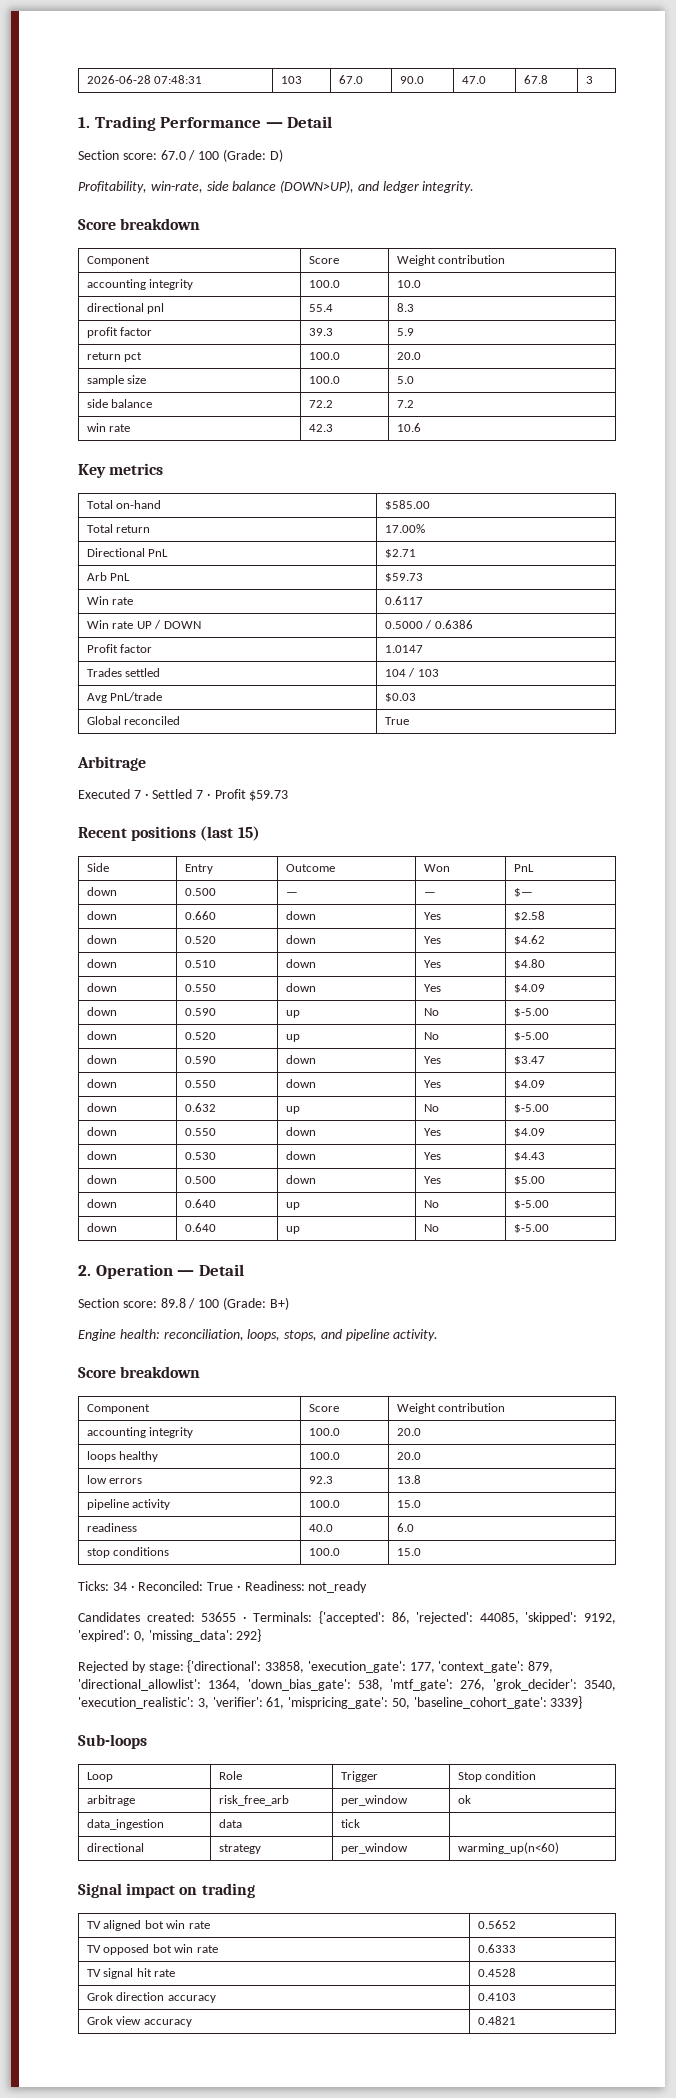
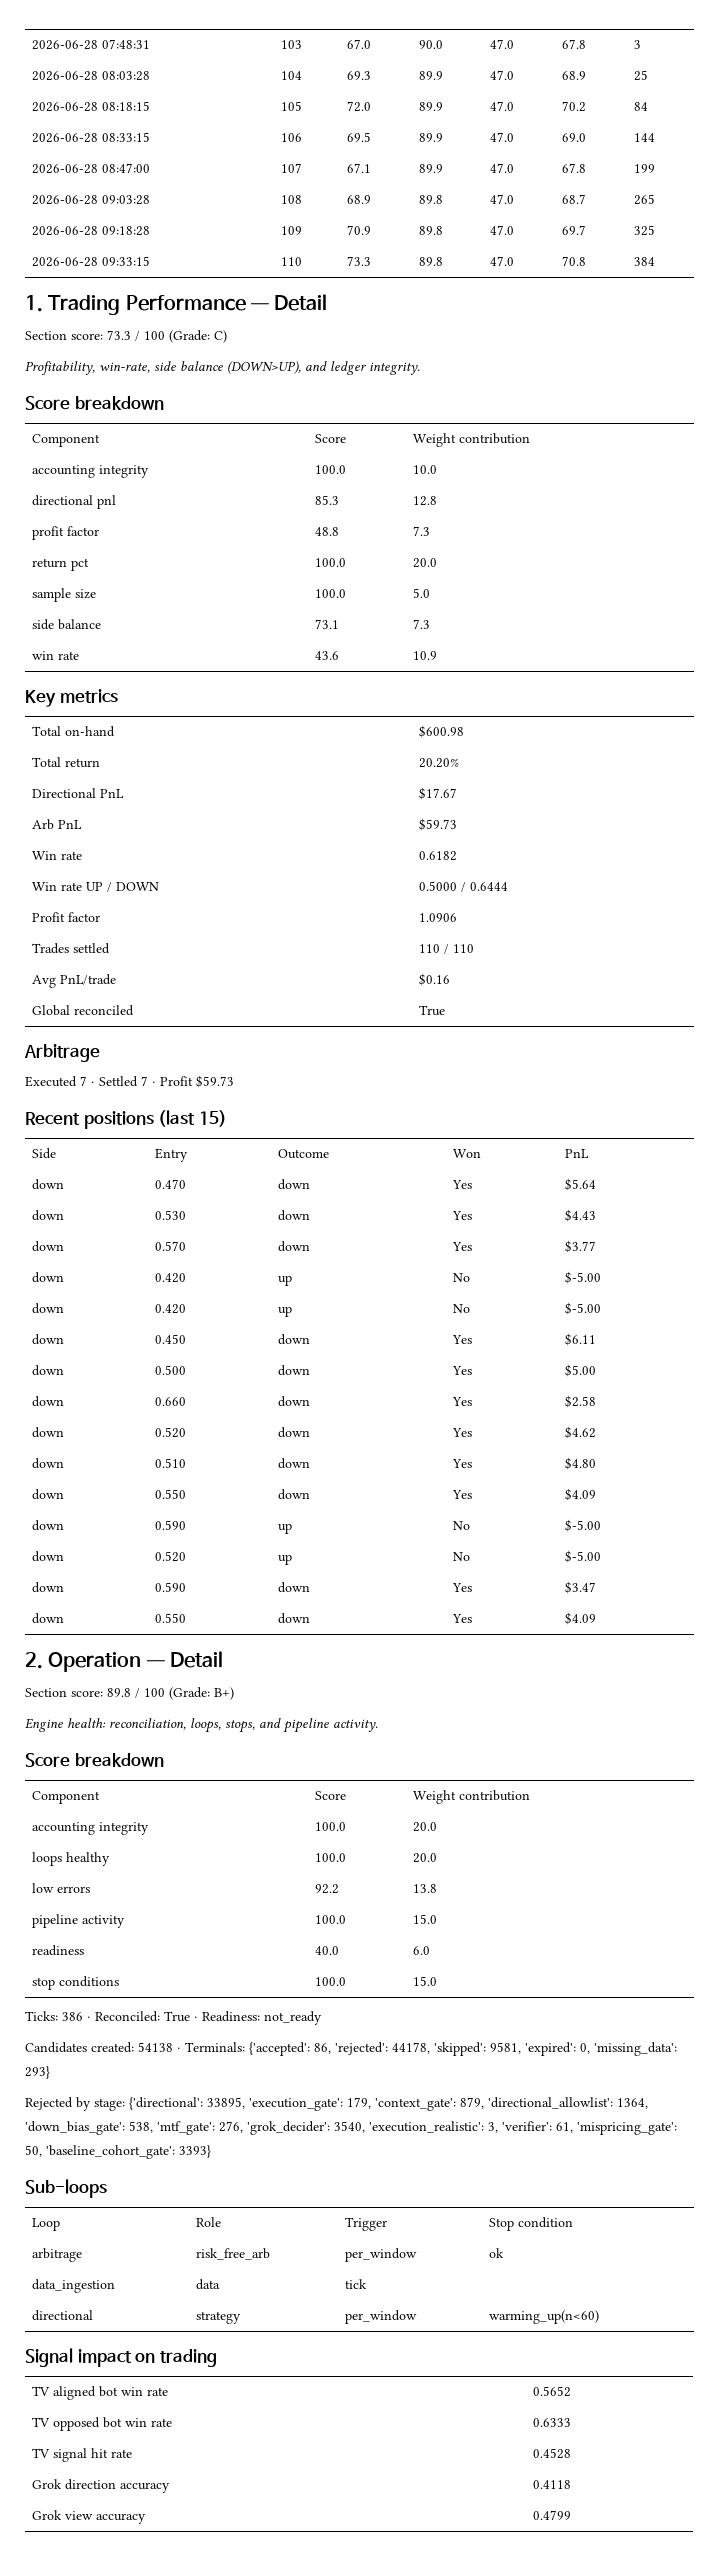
+ 2026-06-28 08:03:28 | 104 | 69.3 | 89.9 | 47.0 | 68.9 | 25
+ 2026-06-28 08:18:15 | 105 | 72.0 | 89.9 | 47.0 | 70.2 | 84
+ 2026-06-28 08:33:15 | 106 | 69.5 | 89.9 | 47.0 | 69.0 | 144
+ 2026-06-28 08:47:00 | 107 | 67.1 | 89.9 | 47.0 | 67.8 | 199
+ 2026-06-28 09:03:28 | 108 | 68.9 | 89.8 | 47.0 | 68.7 | 265
+ 2026-06-28 09:18:28 | 109 | 70.9 | 89.8 | 47.0 | 69.7 | 325
+ 2026-06-28 09:33:15 | 110 | 73.3 | 89.8 | 47.0 | 70.8 | 384
- Section score: 67.0 / 100 (Grade: D)
+ Section score: 73.3 / 100 (Grade: C)
- directional pnl | 55.4 | 8.3
+ directional pnl | 85.3 | 12.8
- profit factor | 39.3 | 5.9
+ profit factor | 48.8 | 7.3
- side balance | 72.2 | 7.2
- win rate | 42.3 | 10.6
+ side balance | 73.1 | 7.3
+ win rate | 43.6 | 10.9
- Total on-hand | $585.00
+ Total on-hand | $600.98
- Total return | 17.00%
+ Total return | 20.20%
- Directional PnL | $2.71
+ Directional PnL | $17.67
- Win rate | 0.6117
+ Win rate | 0.6182
- Win rate UP / DOWN | 0.5000 / 0.6386
+ Win rate UP / DOWN | 0.5000 / 0.6444
- Profit factor | 1.0147
+ Profit factor | 1.0906
- Trades settled | 104 / 103
+ Trades settled | 110 / 110
- Avg PnL/trade | $0.03
+ Avg PnL/trade | $0.16
- down | 0.500 | — | — | $—
+ down | 0.470 | down | Yes | $5.64
+ down | 0.530 | down | Yes | $4.43
+ down | 0.570 | down | Yes | $3.77
+ down | 0.420 | up | No | $-5.00
+ down | 0.420 | up | No | $-5.00
+ down | 0.450 | down | Yes | $6.11
+ down | 0.500 | down | Yes | $5.00
- down | 0.632 | up | No | $-5.00
- down | 0.550 | down | Yes | $4.09
- down | 0.530 | down | Yes | $4.43
- down | 0.500 | down | Yes | $5.00
- down | 0.640 | up | No | $-5.00
- down | 0.640 | up | No | $-5.00
- low errors | 92.3 | 13.8
+ low errors | 92.2 | 13.8
- Ticks: 34 · Reconciled: True · Readiness: not_ready
+ Ticks: 386 · Reconciled: True · Readiness: not_ready
- Candidates created: 53655 · Terminals: {'accepted': 86, 'rejected': 44085, 'skipped': 9192, 'expired': 0, 'missing_data': 292}
+ Candidates created: 54138 · Terminals: {'accepted': 86, 'rejected': 44178, 'skipped': 9581, 'expired': 0, 'missing_data': 293}
- Rejected by stage: {'directional': 33858, 'execution_gate': 177, 'context_gate': 879, 'directional_allowlist': 1364, 'down_bias_gate': 538, 'mtf_gate': 276, 'grok_decider': 3540, 'execution_realistic': 3, 'verifier': 61, 'mispricing_gate': 50, 'baseline_cohort_gate': 3339}
+ Rejected by stage: {'directional': 33895, 'execution_gate': 179, 'context_gate': 879, 'directional_allowlist': 1364, 'down_bias_gate': 538, 'mtf_gate': 276, 'grok_decider': 3540, 'execution_realistic': 3, 'verifier': 61, 'mispricing_gate': 50, 'baseline_cohort_gate': 3393}
- Grok direction accuracy | 0.4103
+ Grok direction accuracy | 0.4118
- Grok view accuracy | 0.4821
+ Grok view accuracy | 0.4799

